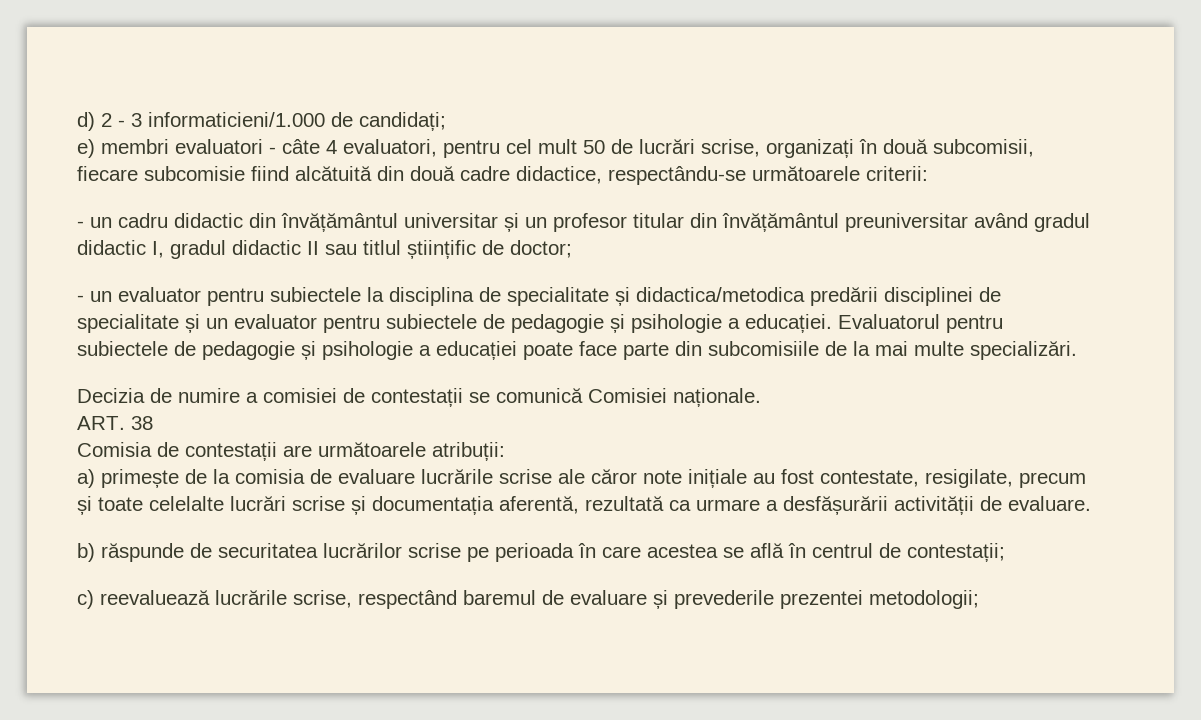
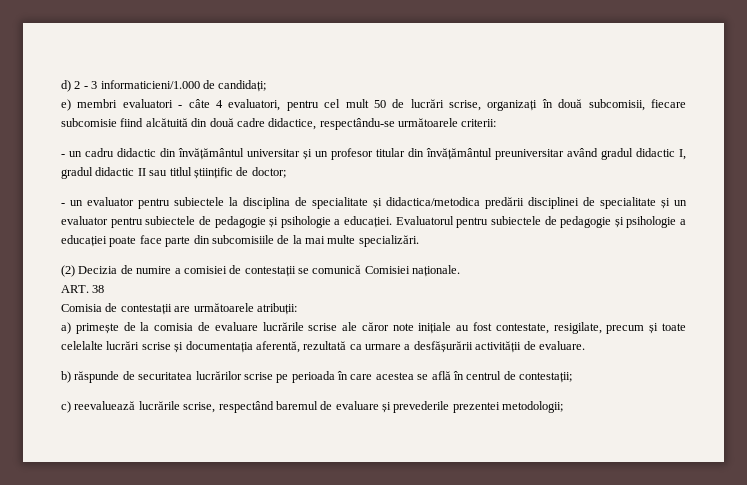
- Decizia de numire a comisiei de contestații se comunică Comisiei naționale.
+ (2) Decizia de numire a comisiei de contestații se comunică Comisiei naționale.

